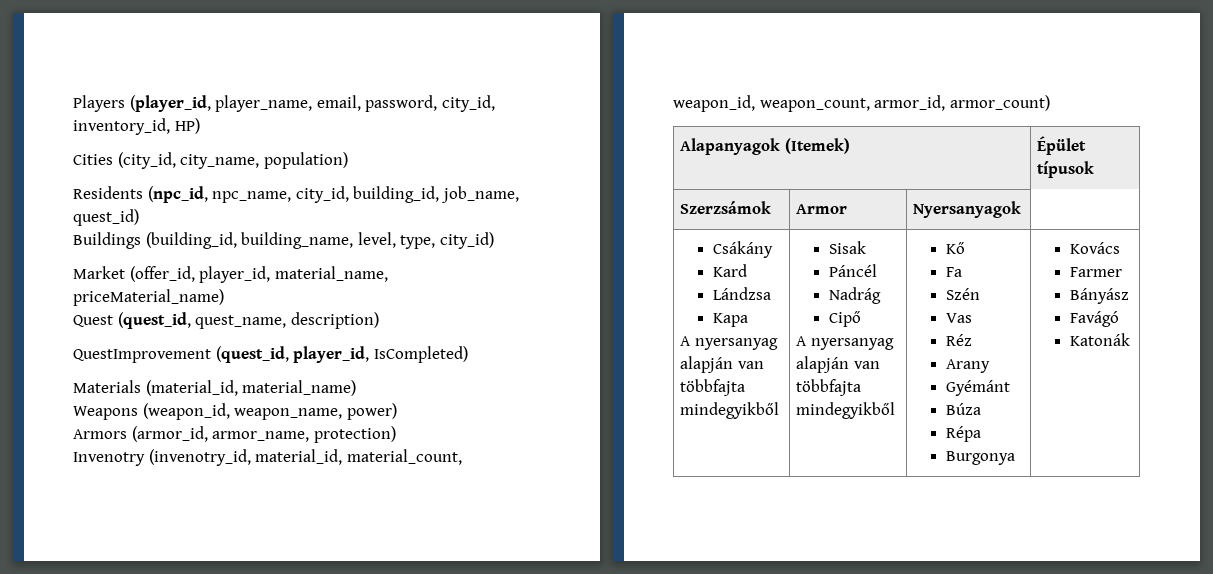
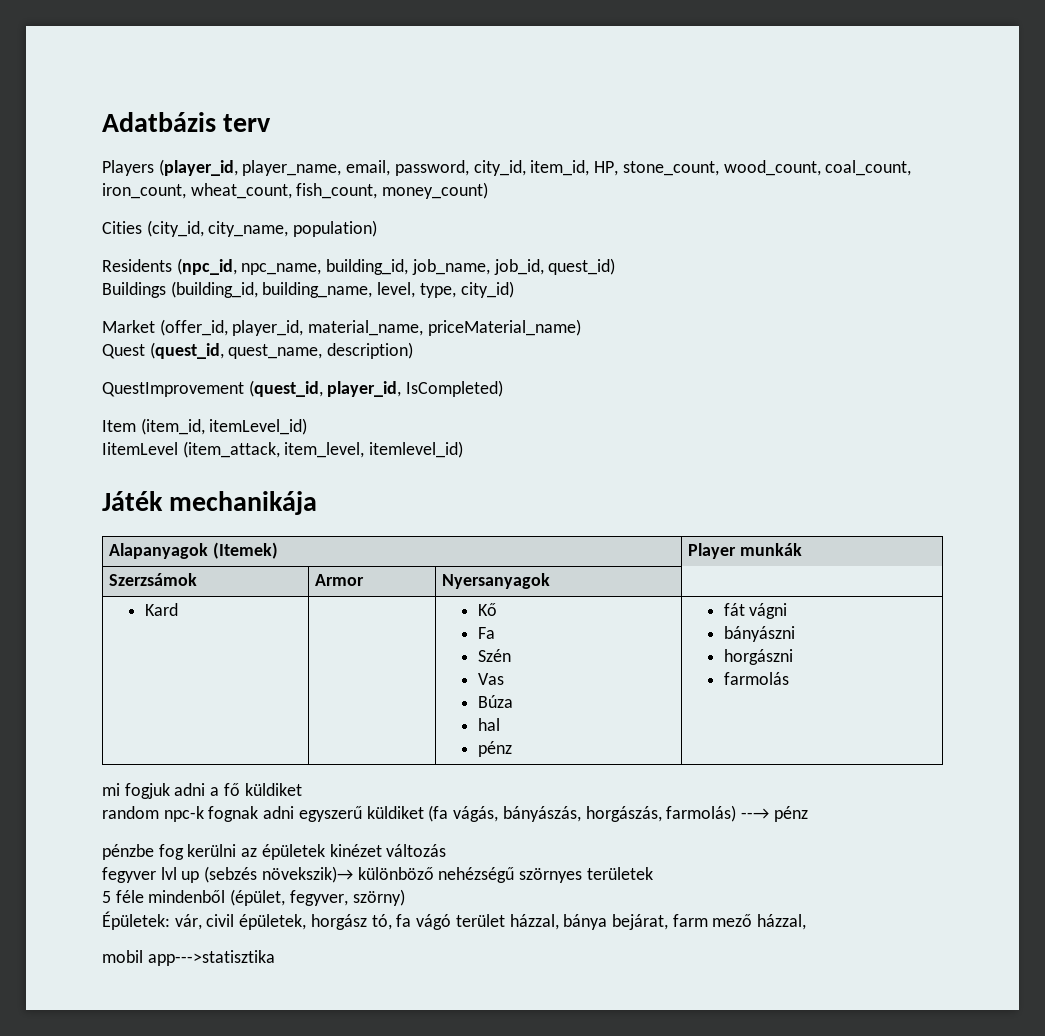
+ Adatbázis terv
- Players (player_id, player_name, email, password, city_id, inventory_id, HP)
+ Players (player_id, player_name, email, password, city_id, item_id, HP, stone_count, wood_count, coal_count, iron_count, wheat_count, fish_count, money_count)
- Residents (npc_id, npc_name, city_id, building_id, job_name, quest_id)
+ Residents (npc_id, npc_name, building_id, job_name, job_id, quest_id)
- Materials (material_id, material_name)
- Weapons (weapon_id, weapon_name, power)
- Armors (armor_id, armor_name, protection)
- Invenotry (invenotry_id, material_id, material_count, weapon_id, weapon_count, armor_id, armor_count)
+ Item (item_id, itemLevel_id)
+ IitemLevel (item_attack, item_level, itemlevel_id)
+ Játék mechanikája
- Alapanyagok (Itemek) | Épület típusok
+ Alapanyagok (Itemek) | Player munkák
- Csákány
- Kard
- Lándzsa
- Kapa
- A nyersanyag alapján van többfajta mindegyikből | Sisak
- Páncél
- Nadrág
- Cipő
- A nyersanyag alapján van többfajta mindegyikből | Kő
+ Kard | | Kő
  Fa
  Szén
  Vas
- Réz
- Arany
- Gyémánt
  Búza
- Répa
- Burgonya | Kovács
- Farmer
- Bányász
- Favágó
- Katonák
+ hal
+ pénz | fát vágni
+ bányászni
+ horgászni
+ farmolás
+ mi fogjuk adni a fő küldiket
+ random npc-k fognak adni egyszerű küldiket (fa vágás, bányászás, horgászás, farmolás) --→ pénz
+ pénzbe fog kerülni az épületek kinézet változás
+ fegyver lvl up (sebzés növekszik)→ különböző nehézségű szörnyes területek
+ 5 féle mindenből (épület, fegyver, szörny)
+ Épületek: vár, civil épületek, horgász tó, fa vágó terület házzal, bánya bejárat, farm mező házzal,
+ mobil app--->statisztika

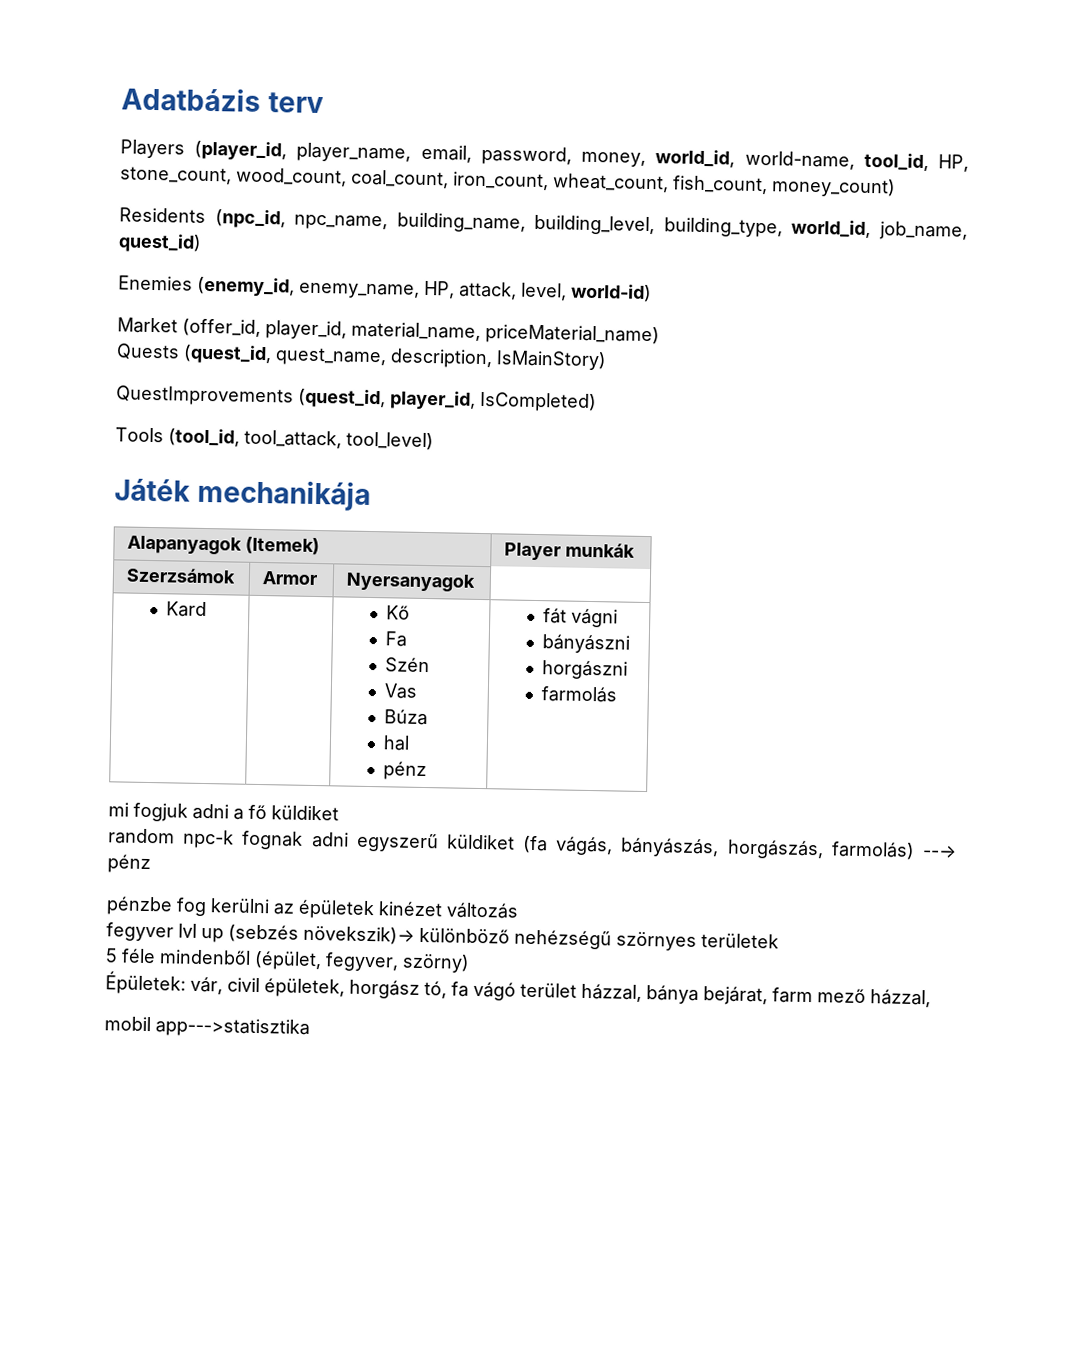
- Players (player_id, player_name, email, password, city_id, item_id, HP, stone_count, wood_count, coal_count, iron_count, wheat_count, fish_count, money_count)
+ Players (player_id, player_name, email, password, money, world_id, world-name, tool_id, HP, stone_count, wood_count, coal_count, iron_count, wheat_count, fish_count, money_count)
- Cities (city_id, city_name, population)
- Residents (npc_id, npc_name, building_id, job_name, job_id, quest_id)
- Buildings (building_id, building_name, level, type, city_id)
+ Residents (npc_id, npc_name, building_name, building_level, building_type, world_id, job_name, quest_id)
+ Enemies (enemy_id, enemy_name, HP, attack, level, world-id)
- Quest (quest_id, quest_name, description)
- QuestImprovement (quest_id, player_id, IsCompleted)
+ Quests (quest_id, quest_name, description, IsMainStory)
+ QuestImprovements (quest_id, player_id, IsCompleted)
- Item (item_id, itemLevel_id)
- IitemLevel (item_attack, item_level, itemlevel_id)
+ Tools (tool_id, tool_attack, tool_level)

